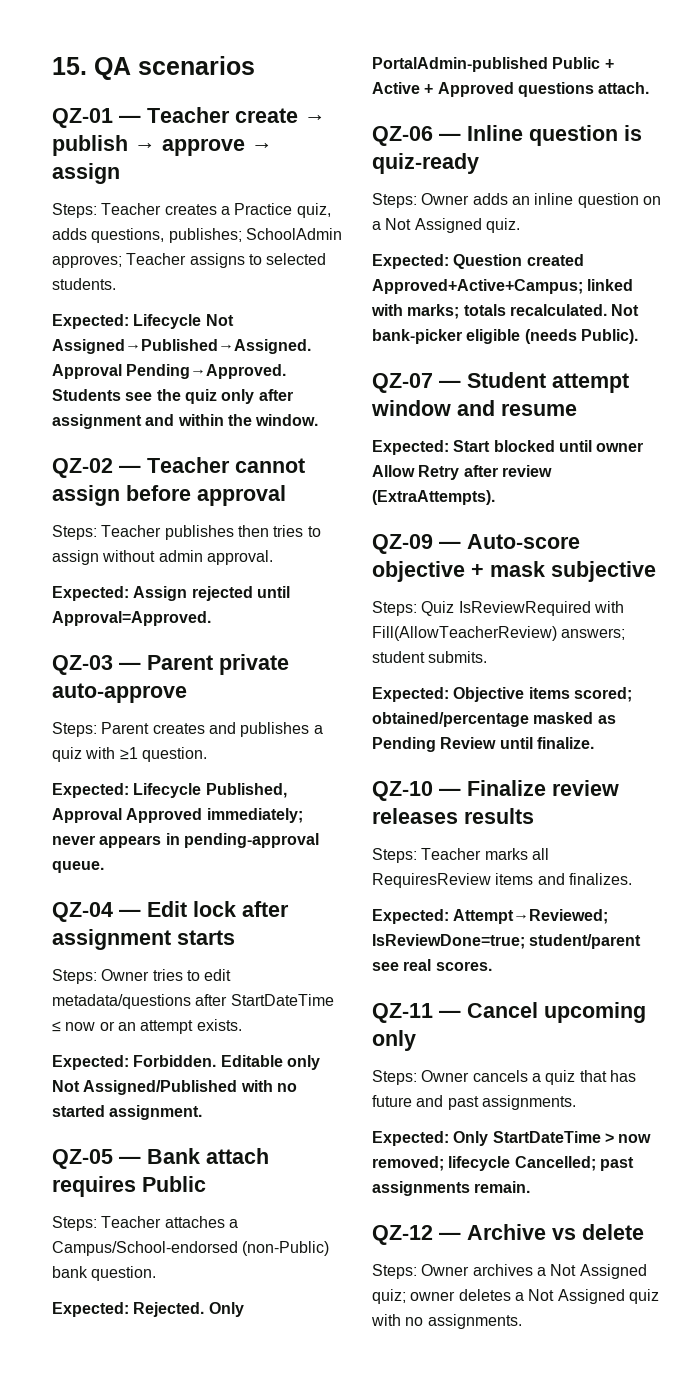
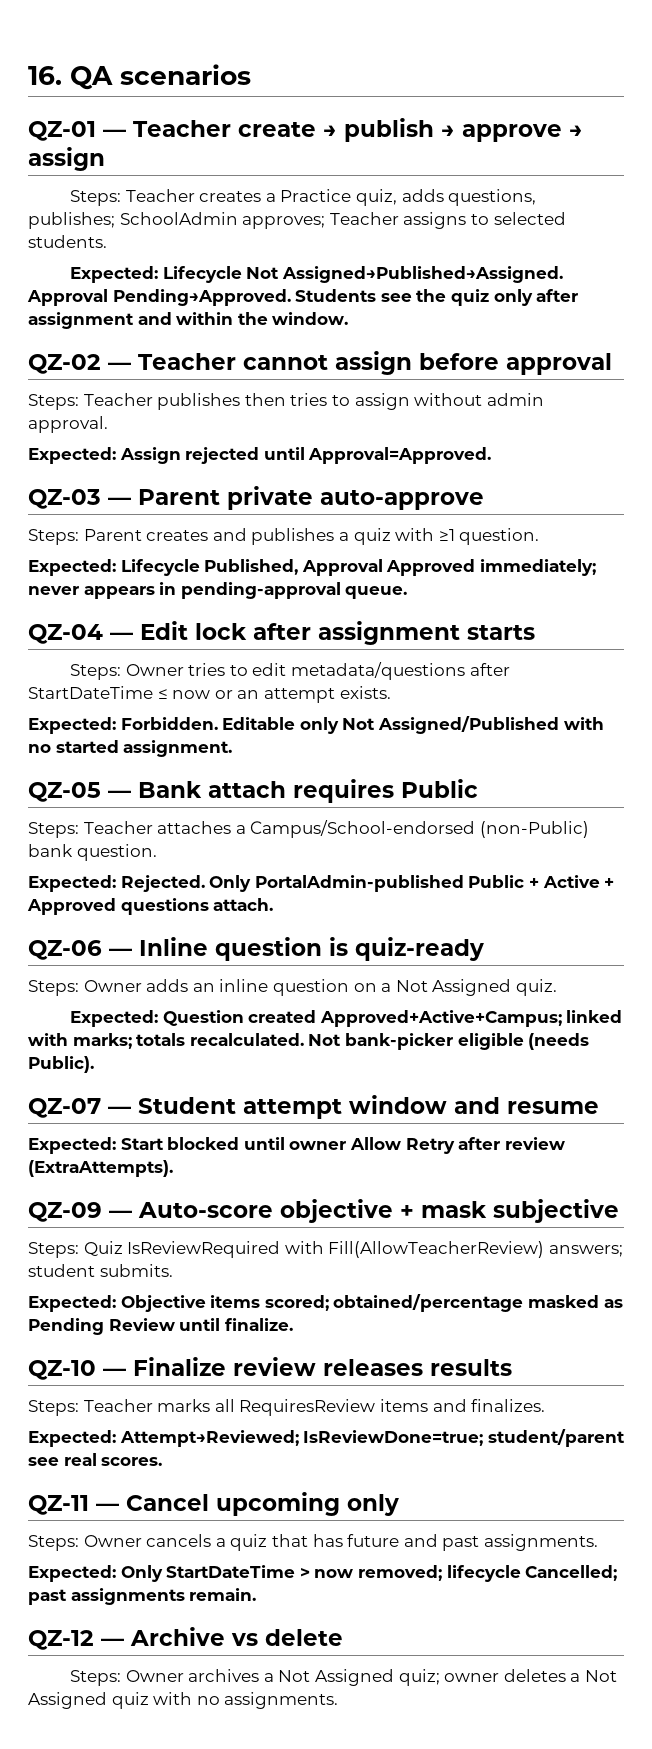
- 15. QA scenarios
+ 16. QA scenarios

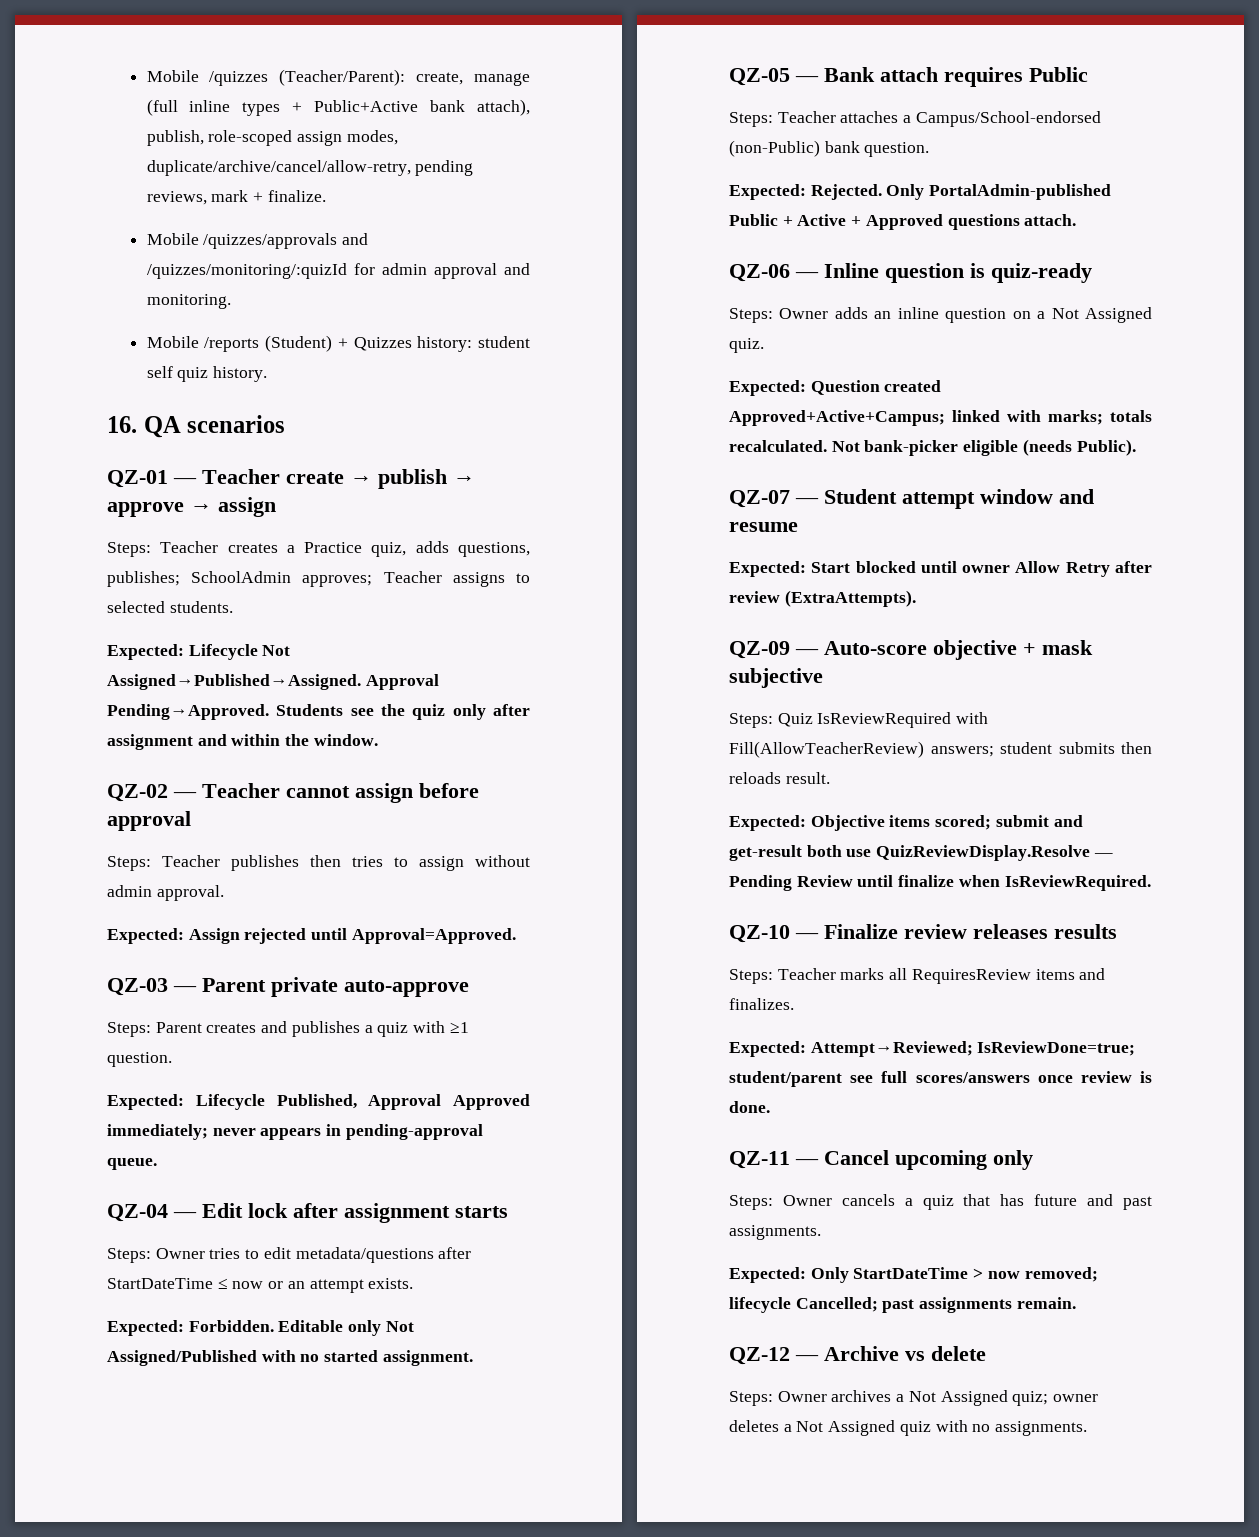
+ Mobile /quizzes (Teacher/Parent): create, manage (full inline types + Public+Active bank attach), publish, role-scoped assign modes, duplicate/archive/cancel/allow-retry, pending reviews, mark + finalize.
+ Mobile /quizzes/approvals and /quizzes/monitoring/:quizId for admin approval and monitoring.
+ Mobile /reports (Student) + Quizzes history: student self quiz history.
- Steps: Quiz IsReviewRequired with Fill(AllowTeacherReview) answers; student submits.
+ Steps: Quiz IsReviewRequired with Fill(AllowTeacherReview) answers; student submits then reloads result.
- Expected: Objective items scored; obtained/percentage masked as Pending Review until finalize.
+ Expected: Objective items scored; submit and get-result both use QuizReviewDisplay.Resolve — Pending Review until finalize when IsReviewRequired.
- Expected: Attempt→Reviewed; IsReviewDone=true; student/parent see real scores.
+ Expected: Attempt→Reviewed; IsReviewDone=true; student/parent see full scores/answers once review is done.

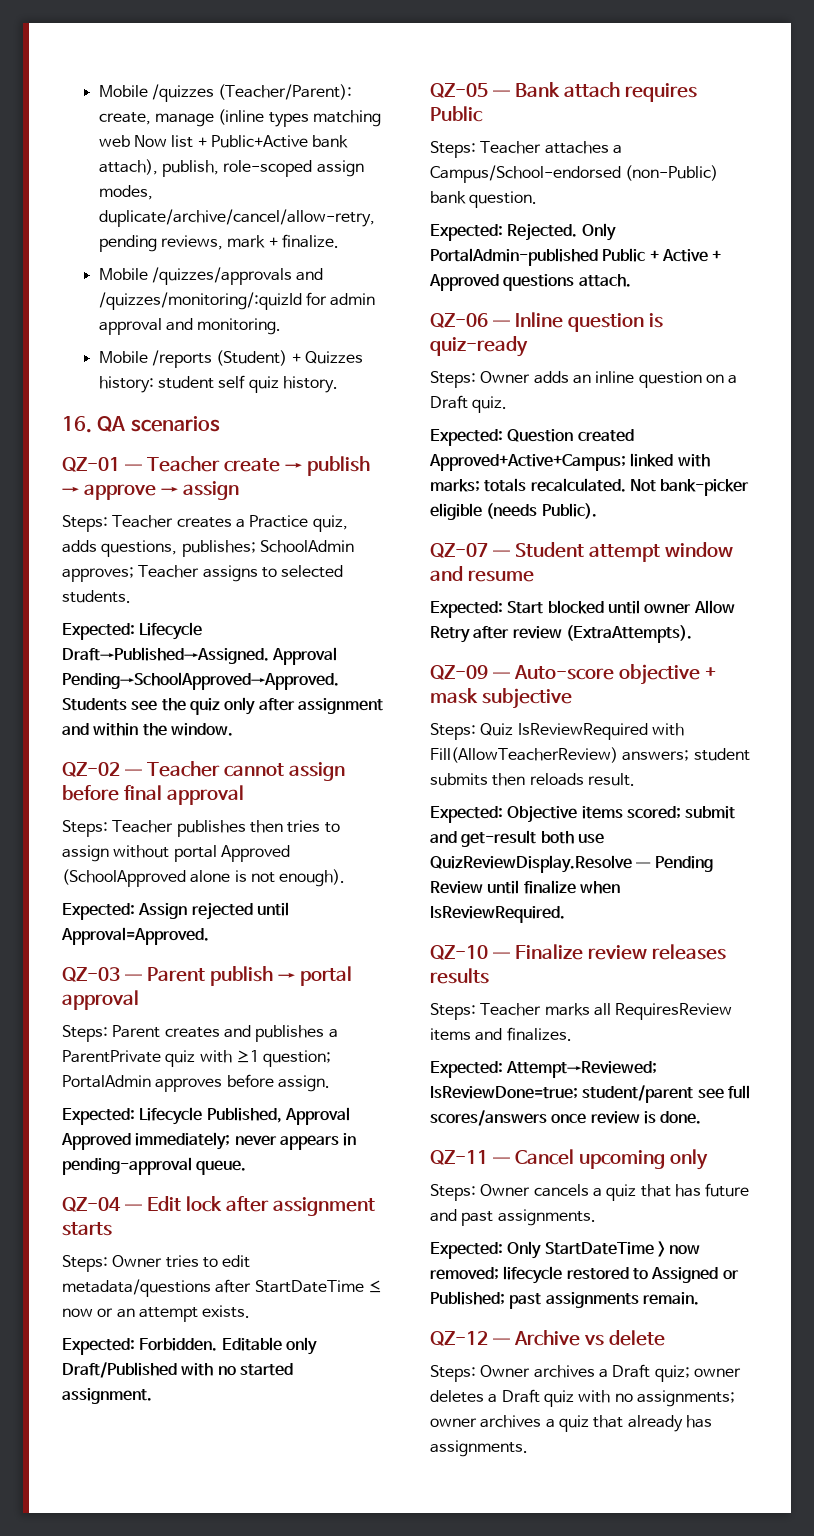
- Mobile /quizzes (Teacher/Parent): create, manage (full inline types + Public+Active bank attach), publish, role-scoped assign modes, duplicate/archive/cancel/allow-retry, pending reviews, mark + finalize.
+ Mobile /quizzes (Teacher/Parent): create, manage (inline types matching web Now list + Public+Active bank attach), publish, role-scoped assign modes, duplicate/archive/cancel/allow-retry, pending reviews, mark + finalize.
- Expected: Lifecycle Not Assigned→Published→Assigned. Approval Pending→Approved.
+ Expected: Lifecycle Draft→Published→Assigned. Approval Pending→SchoolApproved→Approved.
- QZ-02 — Teacher cannot assign before approval
+ QZ-02 — Teacher cannot assign before final approval
- Steps: Teacher publishes then tries to assign without admin approval.
+ Steps: Teacher publishes then tries to assign without portal Approved (SchoolApproved alone is not enough).
- QZ-03 — Parent private auto-approve
+ QZ-03 — Parent publish → portal approval
- Steps: Parent creates and publishes a quiz with ≥1 question.
+ Steps: Parent creates and publishes a ParentPrivate quiz with ≥1 question; PortalAdmin approves before assign.
- Editable only Not Assigned/Published with no started assignment.
+ Editable only Draft/Published with no started assignment.
- Steps: Owner adds an inline question on a Not Assigned quiz.
+ Steps: Owner adds an inline question on a Draft quiz.
- Expected: Only StartDateTime > now removed; lifecycle Cancelled; past assignments remain.
+ Expected: Only StartDateTime > now removed; lifecycle restored to Assigned or Published; past assignments remain.
- Steps: Owner archives a Not Assigned quiz; owner deletes a Not Assigned quiz with no assignments.
+ Steps: Owner archives a Draft quiz; owner deletes a Draft quiz with no assignments; owner archives a quiz that already has assignments.

